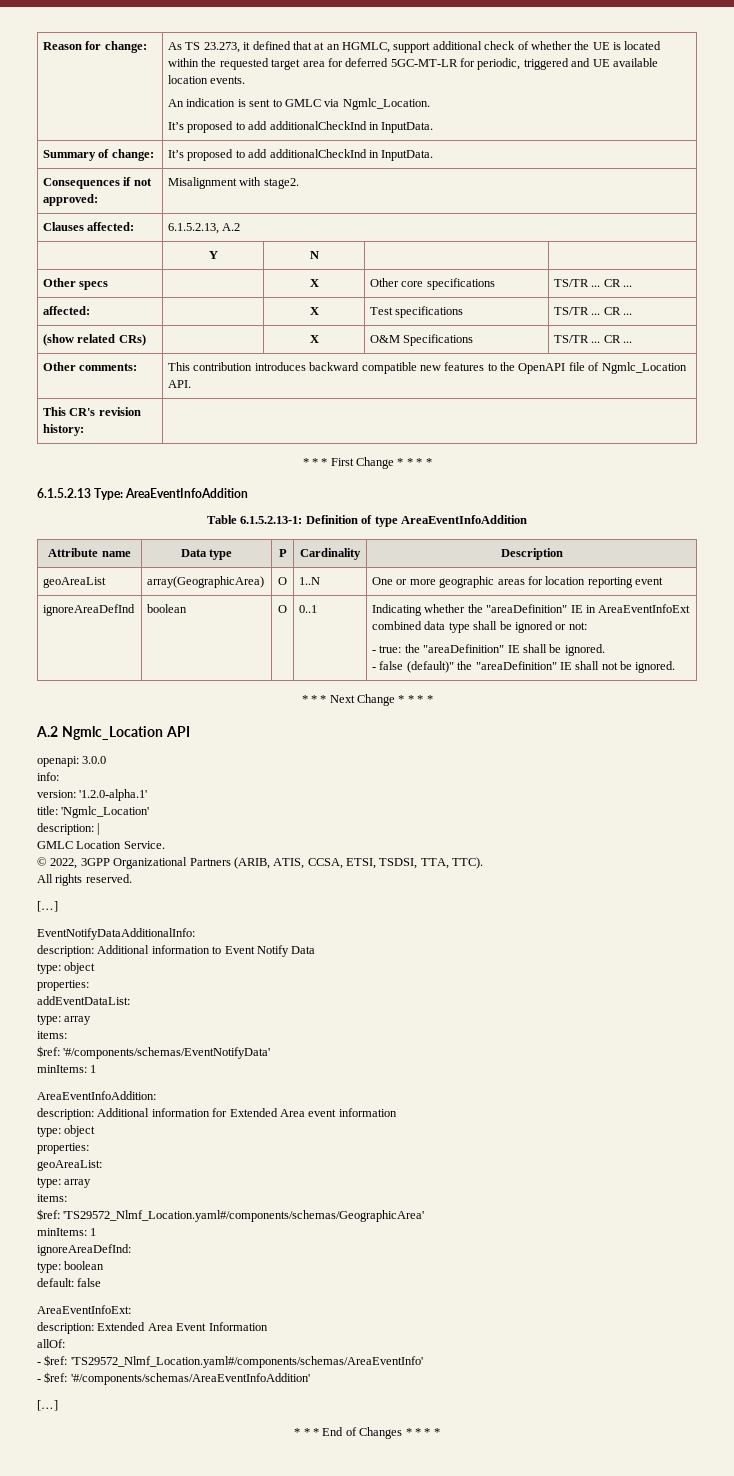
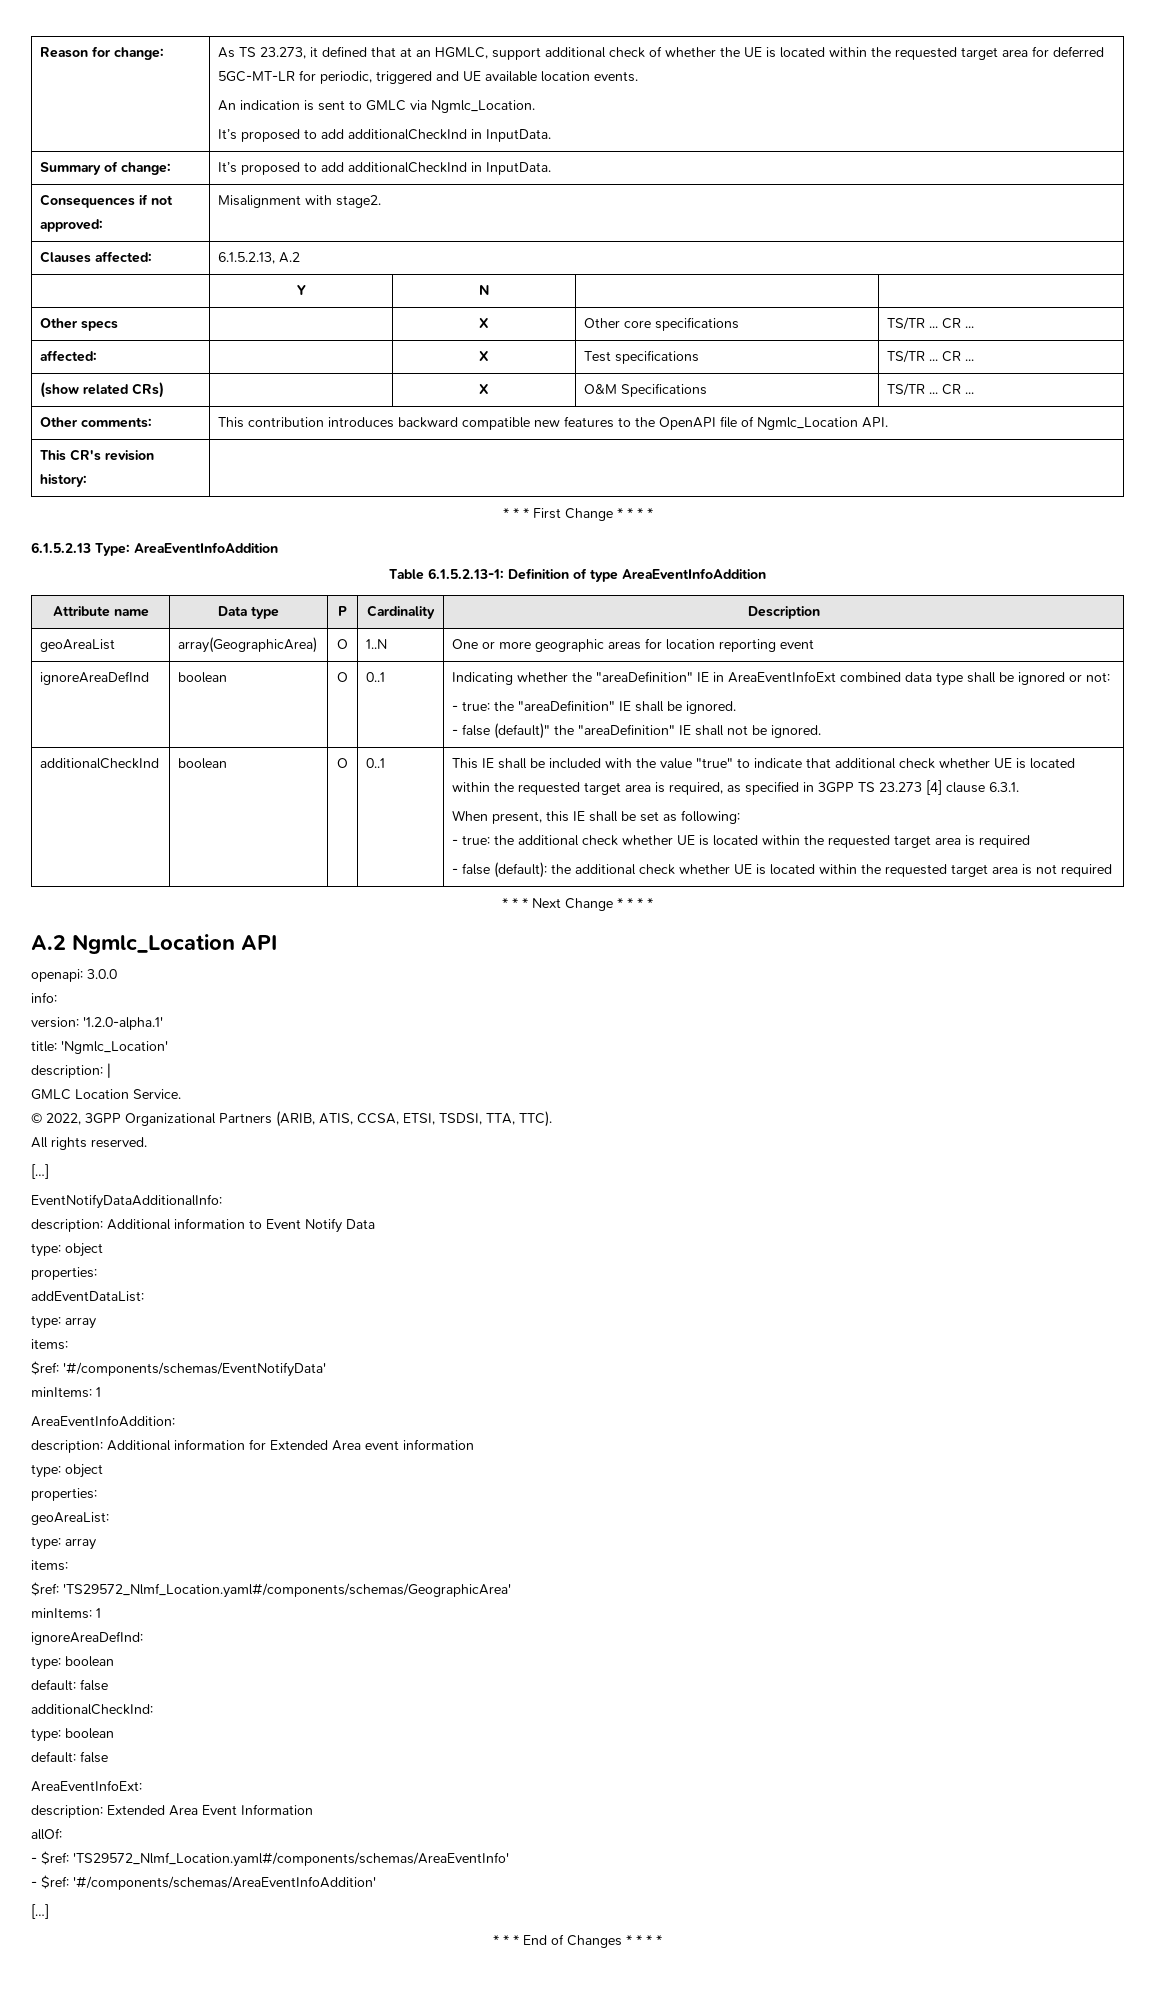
+ additionalCheckInd | boolean | O | 0..1 | This IE shall be included with the value "true" to indicate that additional check whether UE is located within the requested target area is required, as specified in 3GPP TS 23.273 [4] clause 6.3.1.
+ When present, this IE shall be set as following:
+ - true: the additional check whether UE is located within the requested target area is required
+ - false (default): the additional check whether UE is located within the requested target area is not required
+ additionalCheckInd:
+ type: boolean
+ default: false

